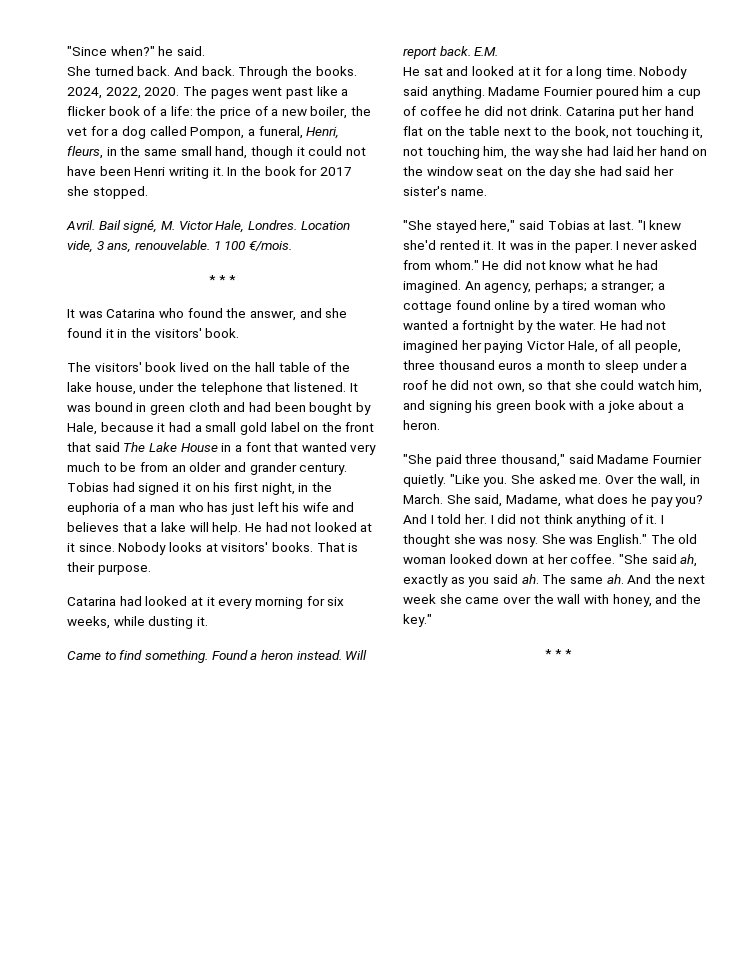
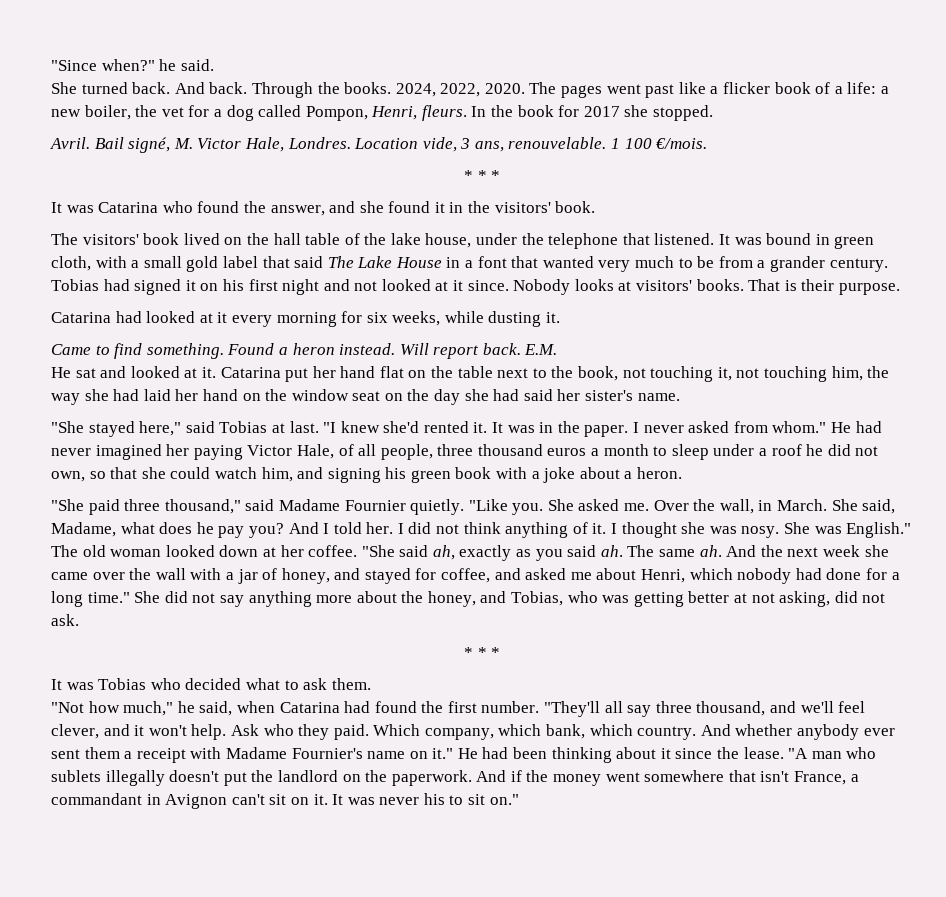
- The pages went past like a flicker book of a life: the price of a new boiler, the vet for a dog called Pompon, a funeral, Henri, fleurs, in the same small hand, though it could not have been Henri writing it.
+ The pages went past like a flicker book of a life: a new boiler, the vet for a dog called Pompon, Henri, fleurs.
- It was bound in green cloth and had been bought by Hale, because it had a small gold label on the front that said The Lake House in a font that wanted very much to be from an older and grander century.
+ It was bound in green cloth, with a small gold label that said The Lake House in a font that wanted very much to be from a grander century.
- Tobias had signed it on his first night, in the euphoria of a man who has just left his wife and believes that a lake will help. He had not looked at it since.
+ Tobias had signed it on his first night and not looked at it since.
- He sat and looked at it for a long time. Nobody said anything. Madame Fournier poured him a cup of coffee he did not drink.
+ He sat and looked at it.
- He did not know what he had imagined. An agency, perhaps; a stranger; a cottage found online by a tired woman who wanted a fortnight by the water. He had not imagined her paying Victor Hale, of all people, three thousand euros a month to sleep under a roof he did not own, so that she could watch him, and signing his green book with a joke about a heron.
+ He had never imagined her paying Victor Hale, of all people, three thousand euros a month to sleep under a roof he did not own, so that she could watch him, and signing his green book with a joke about a heron.
- And the next week she came over the wall with honey, and the key."
+ And the next week she came over the wall with a jar of honey, and stayed for coffee, and asked me about Henri, which nobody had done for a long time." She did not say anything more about the honey, and Tobias, who was getting better at not asking, did not ask.
  * * *
+ It was Tobias who decided what to ask them.
+ "Not how much," he said, when Catarina had found the first number. "They'll all say three thousand, and we'll feel clever, and it won't help. Ask who they paid. Which company, which bank, which country. And whether anybody ever sent them a receipt with Madame Fournier's name on it." He had been thinking about it since the lease. "A man who sublets illegally doesn't put the landlord on the paperwork. And if the money went somewhere that isn't France, a commandant in Avignon can't sit on it. It was never his to sit on."

